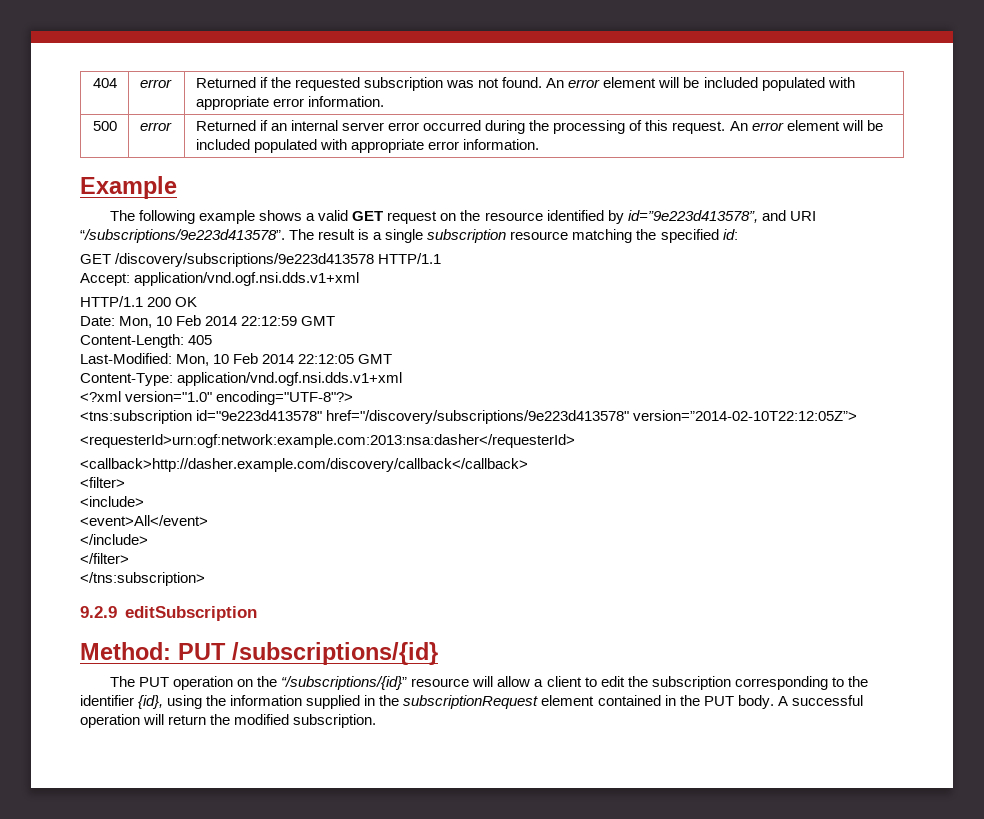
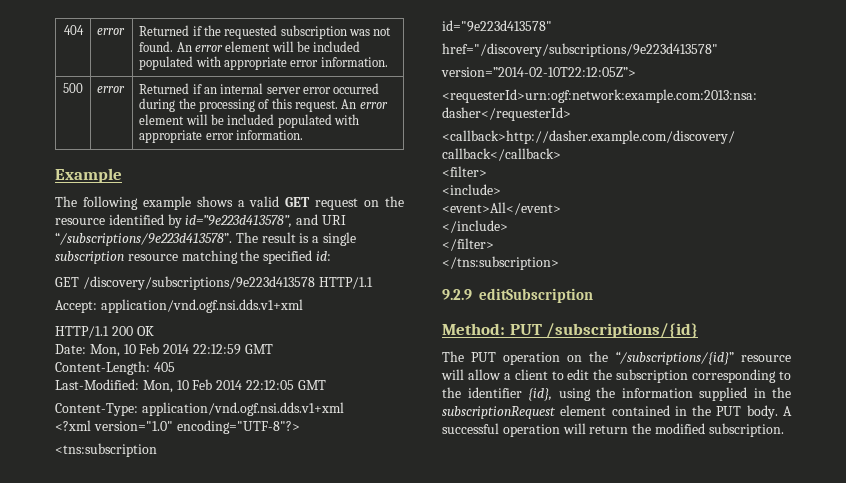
- <tns:subscription id="9e223d413578" href="/discovery/subscriptions/9e223d413578" version=”2014-02-10T22:12:05Z”>
+ <tns:subscription
+ id="9e223d413578"
+ href="/discovery/subscriptions/9e223d413578"
+ version=”2014-02-10T22:12:05Z”>

